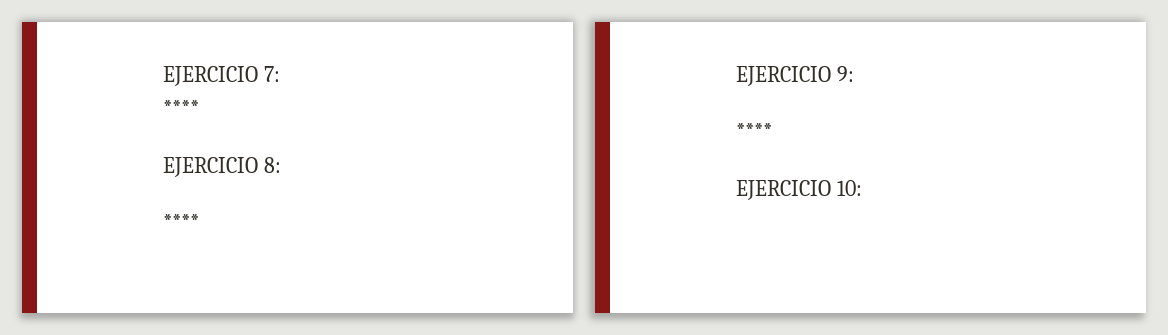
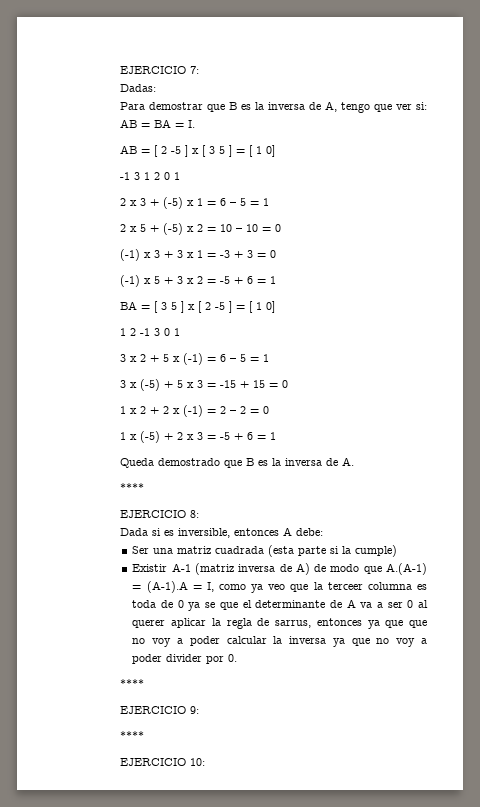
  EJERCICIO 7:
+ Dadas:
+ Para demostrar que B es la inversa de A, tengo que ver si: AB = BA = I.
+ AB = [ 2 -5 ] x [ 3 5 ] = [ 1 0]
+ -1 3 1 2 0 1
+ 2 x 3 + (-5) x 1 = 6 – 5 = 1
+ 2 x 5 + (-5) x 2 = 10 – 10 = 0
+ (-1) x 3 + 3 x 1 = -3 + 3 = 0
+ (-1) x 5 + 3 x 2 = -5 + 6 = 1
+ BA = [ 3 5 ] x [ 2 -5 ] = [ 1 0]
+ 1 2 -1 3 0 1
+ 3 x 2 + 5 x (-1) = 6 – 5 = 1
+ 3 x (-5) + 5 x 3 = -15 + 15 = 0
+ 1 x 2 + 2 x (-1) = 2 – 2 = 0
+ 1 x (-5) + 2 x 3 = -5 + 6 = 1
+ Queda demostrado que B es la inversa de A.
  ****
  EJERCICIO 8:
+ Dada si es inversible, entonces A debe:
+ Ser una matriz cuadrada (esta parte si la cumple)
+ Existir A-1 (matriz inversa de A) de modo que A.(A-1) = (A-1).A = I, como ya veo que la terceer columna es toda de 0 ya se que el determinante de A va a ser 0 al querer aplicar la regla de sarrus, entonces ya que que no voy a poder calcular la inversa ya que no voy a poder divider por 0.

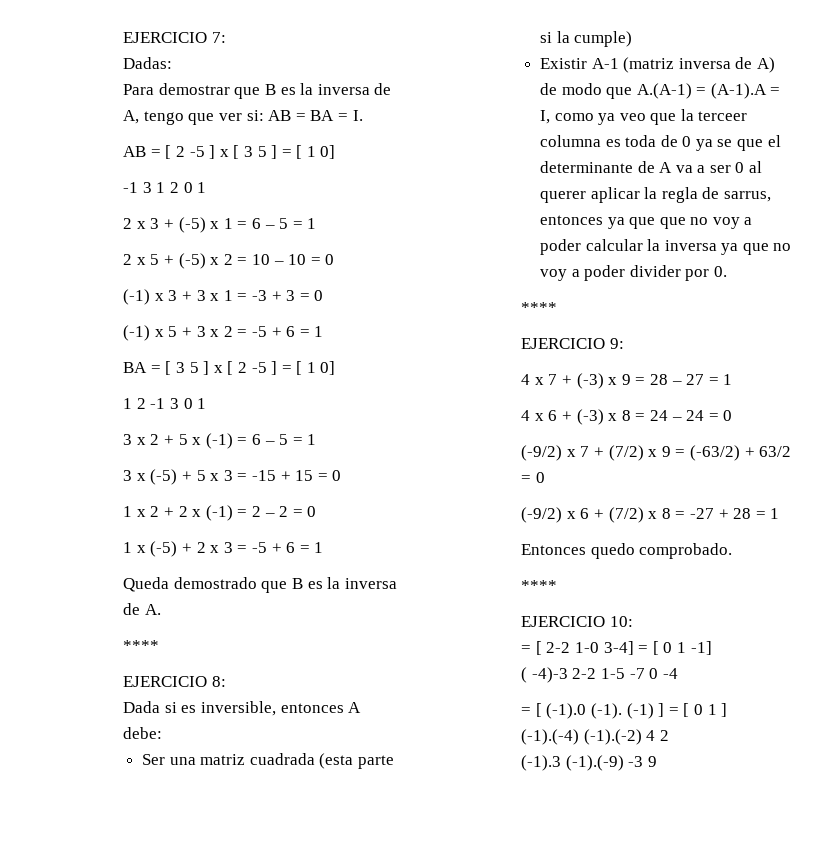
  EJERCICIO 9:
+ 4 x 7 + (-3) x 9 = 28 – 27 = 1
+ 4 x 6 + (-3) x 8 = 24 – 24 = 0
+ (-9/2) x 7 + (7/2) x 9 = (-63/2) + 63/2 = 0
+ (-9/2) x 6 + (7/2) x 8 = -27 + 28 = 1
+ Entonces quedo comprobado.
  ****
  EJERCICIO 10:
+ = [ 2-2 1-0 3-4] = [ 0 1 -1]
+ ( -4)-3 2-2 1-5 -7 0 -4
+ = [ (-1).0 (-1). (-1) ] = [ 0 1 ]
+ (-1).(-4) (-1).(-2) 4 2
+ (-1).3 (-1).(-9) -3 9

